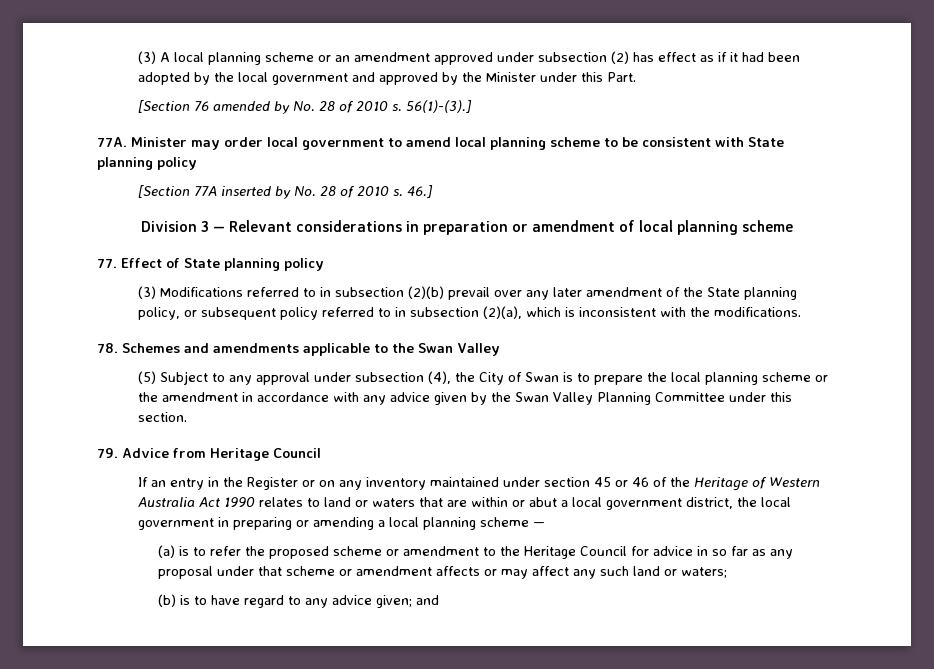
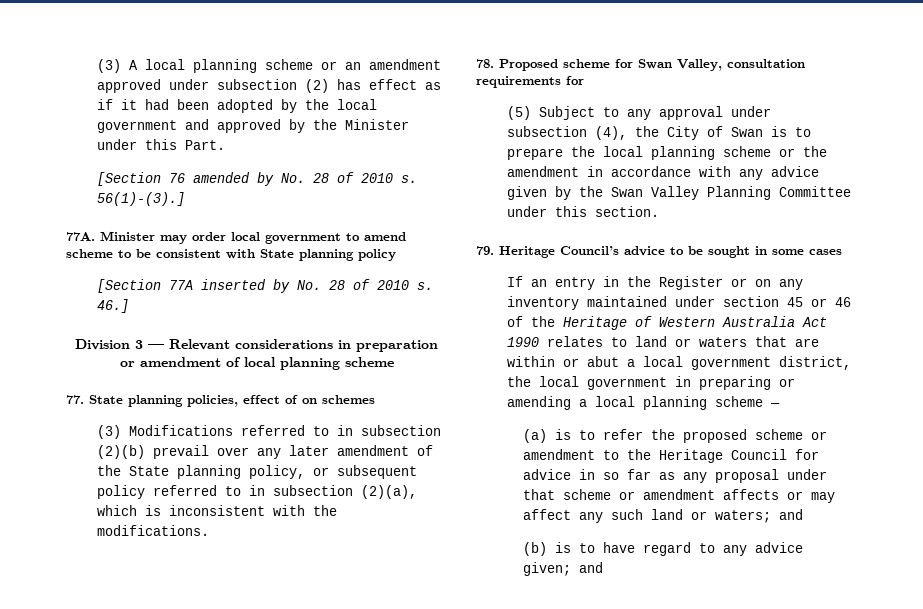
- Minister may order local government to amend local planning scheme to be consistent with State planning policy
+ Minister may order local government to amend scheme to be consistent with State planning policy
- 77. Effect of State planning policy
+ 77. State planning policies, effect of on schemes
- 78. Schemes and amendments applicable to the Swan Valley
+ 78. Proposed scheme for Swan Valley, consultation requirements for
- 79. Advice from Heritage Council
+ 79. Heritage Council’s advice to be sought in some cases
- (a) is to refer the proposed scheme or amendment to the Heritage Council for advice in so far as any proposal under that scheme or amendment affects or may affect any such land or waters;
+ (a) is to refer the proposed scheme or amendment to the Heritage Council for advice in so far as any proposal under that scheme or amendment affects or may affect any such land or waters; and

